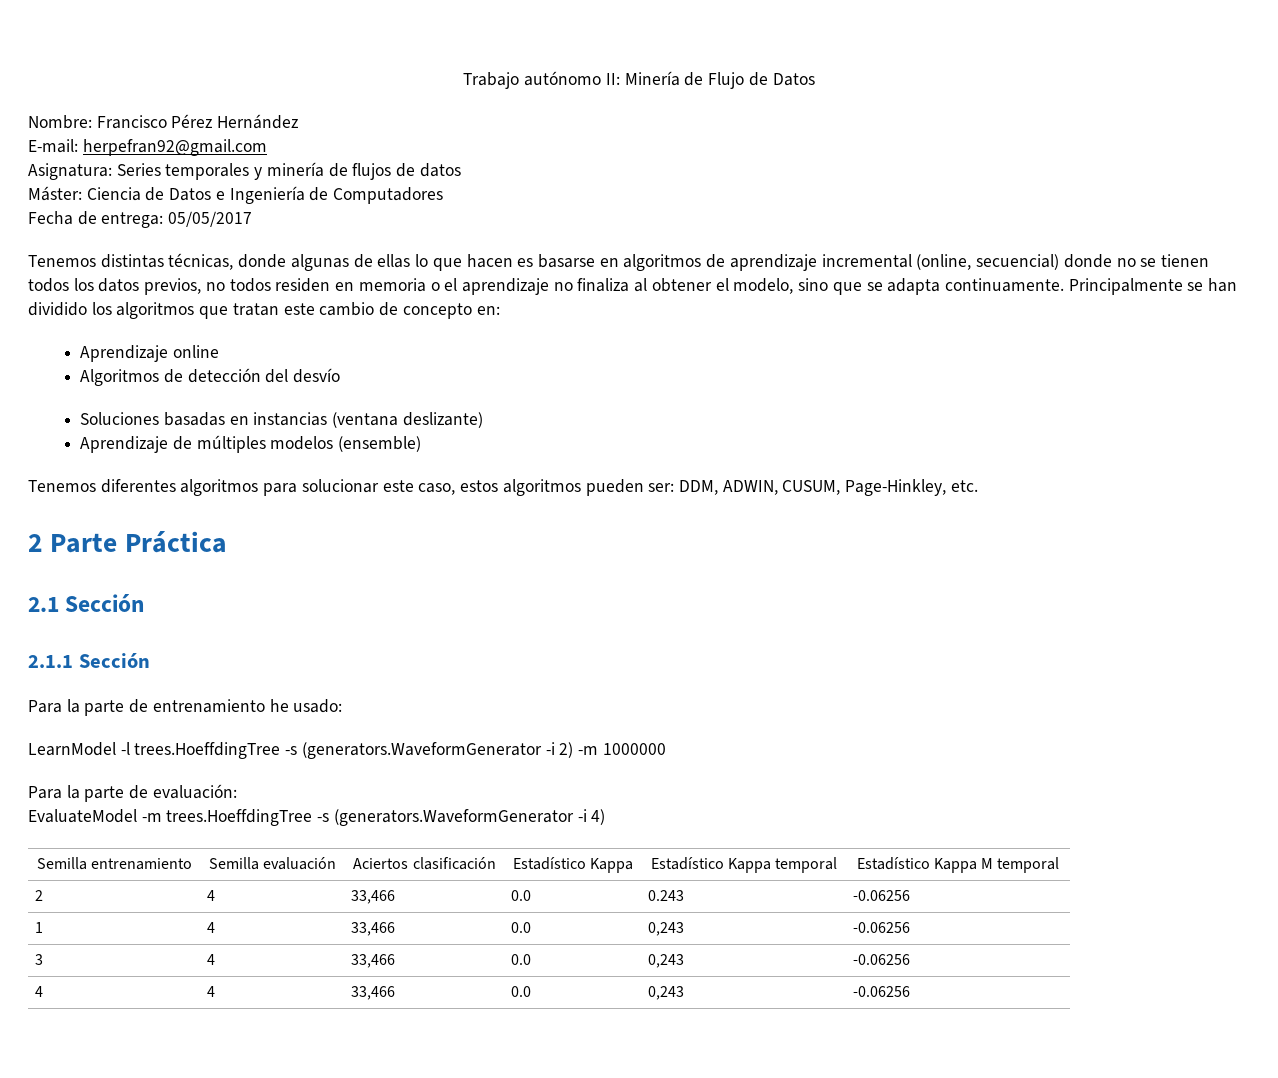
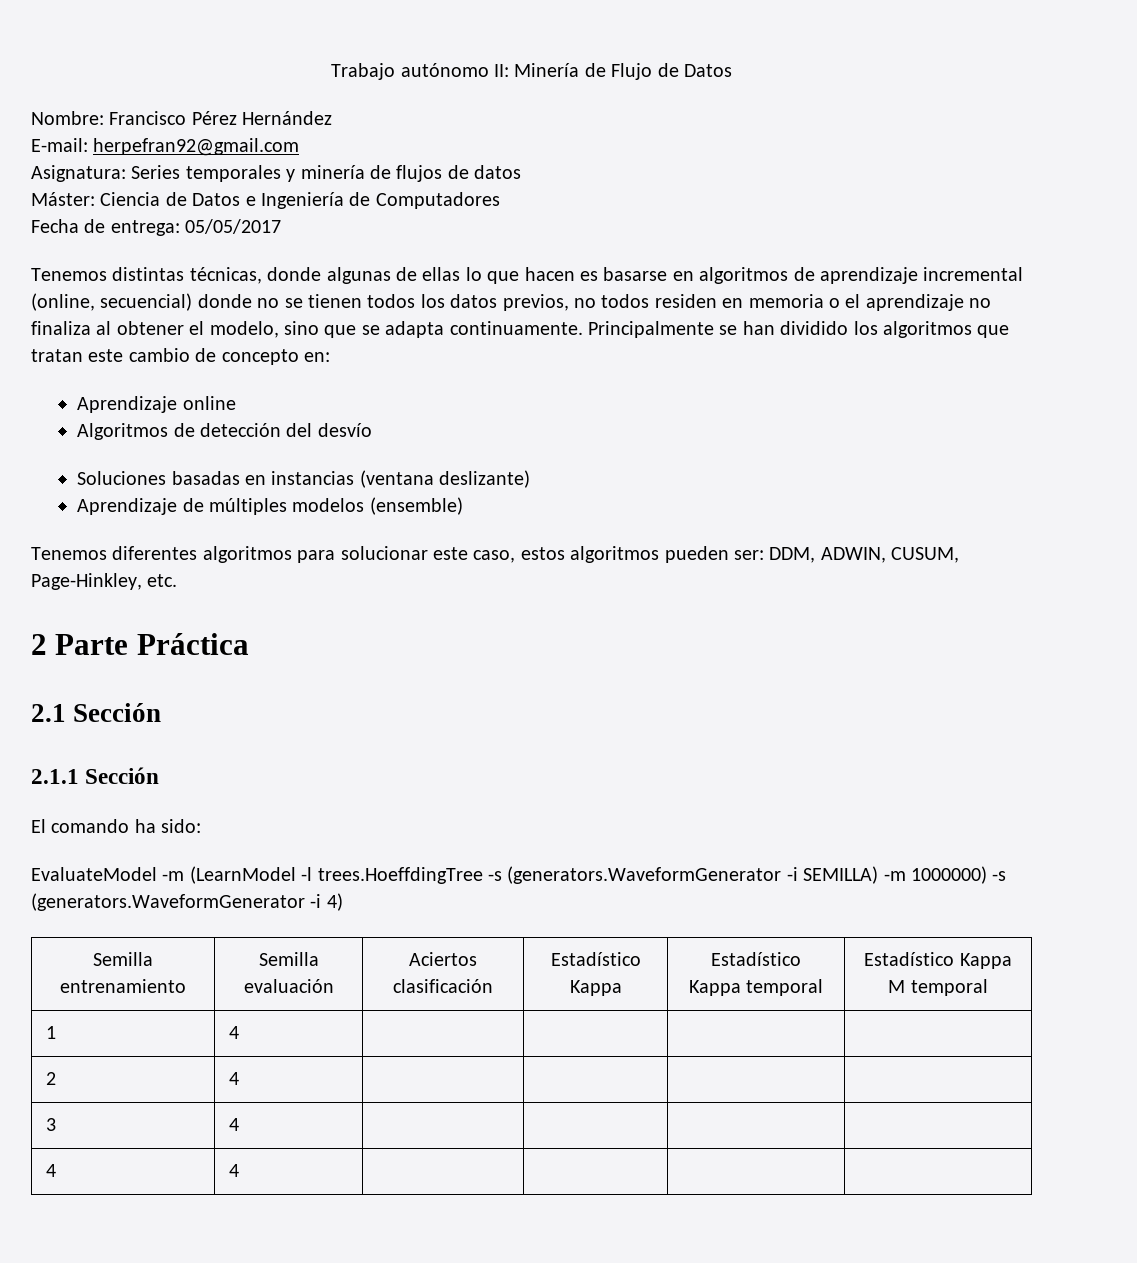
- Para la parte de entrenamiento he usado:
- LearnModel -l trees.HoeffdingTree -s (generators.WaveformGenerator -i 2) -m 1000000
- Para la parte de evaluación:
- EvaluateModel -m trees.HoeffdingTree -s (generators.WaveformGenerator -i 4)
+ El comando ha sido:
+ EvaluateModel -m (LearnModel -l trees.HoeffdingTree -s (generators.WaveformGenerator -i SEMILLA) -m 1000000) -s (generators.WaveformGenerator -i 4)
+ 1 | 4 | | | |
- 2 | 4 | 33,466 | 0.0 | 0.243 | -0.06256
- 1 | 4 | 33,466 | 0.0 | 0,243 | -0.06256
- 3 | 4 | 33,466 | 0.0 | 0,243 | -0.06256
- 4 | 4 | 33,466 | 0.0 | 0,243 | -0.06256
+ 2 | 4 | | | |
+ 3 | 4 | | | |
+ 4 | 4 | | | |

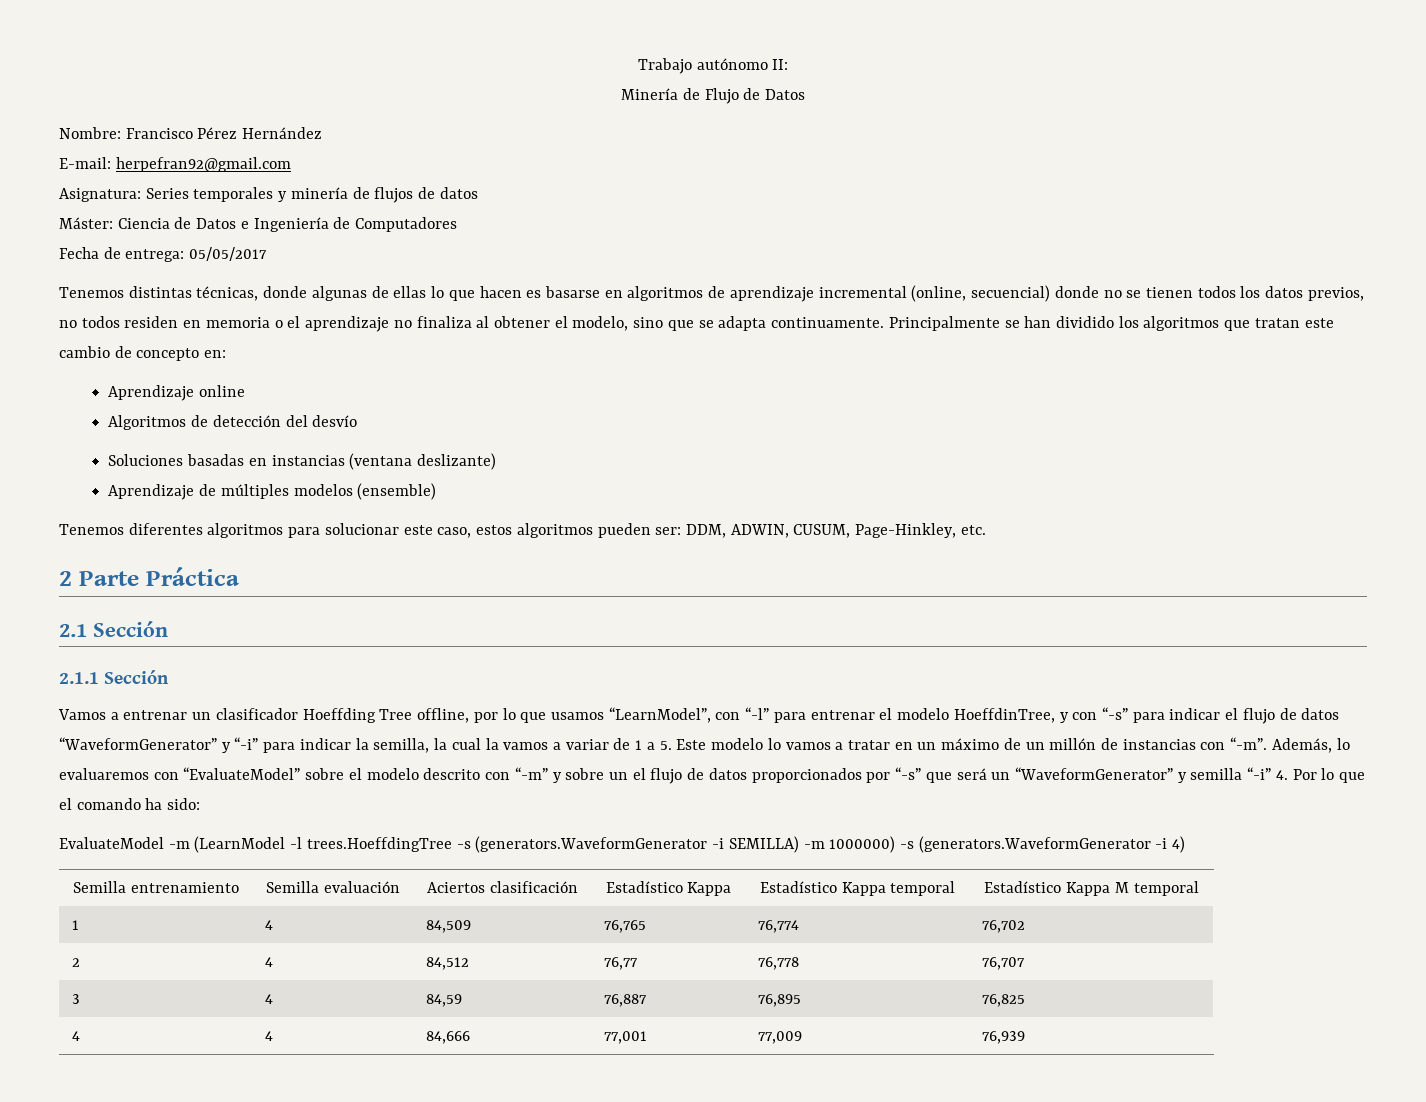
- Trabajo autónomo II: Minería de Flujo de Datos
+ Trabajo autónomo II:
+ Minería de Flujo de Datos
- El comando ha sido:
+ Vamos a entrenar un clasificador Hoeffding Tree offline, por lo que usamos “LearnModel”, con “-l” para entrenar el modelo HoeffdinTree, y con “-s” para indicar el flujo de datos “WaveformGenerator” y “-i” para indicar la semilla, la cual la vamos a variar de 1 a 5. Este modelo lo vamos a tratar en un máximo de un millón de instancias con “-m”. Además, lo evaluaremos con “EvaluateModel” sobre el modelo descrito con “-m” y sobre un el flujo de datos proporcionados por “-s” que será un “WaveformGenerator” y semilla “-i” 4. Por lo que el comando ha sido:
- 1 | 4 | | | |
- 2 | 4 | | | |
- 3 | 4 | | | |
- 4 | 4 | | | |
+ 1 | 4 | 84,509 | 76,765 | 76,774 | 76,702
+ 2 | 4 | 84,512 | 76,77 | 76,778 | 76,707
+ 3 | 4 | 84,59 | 76,887 | 76,895 | 76,825
+ 4 | 4 | 84,666 | 77,001 | 77,009 | 76,939

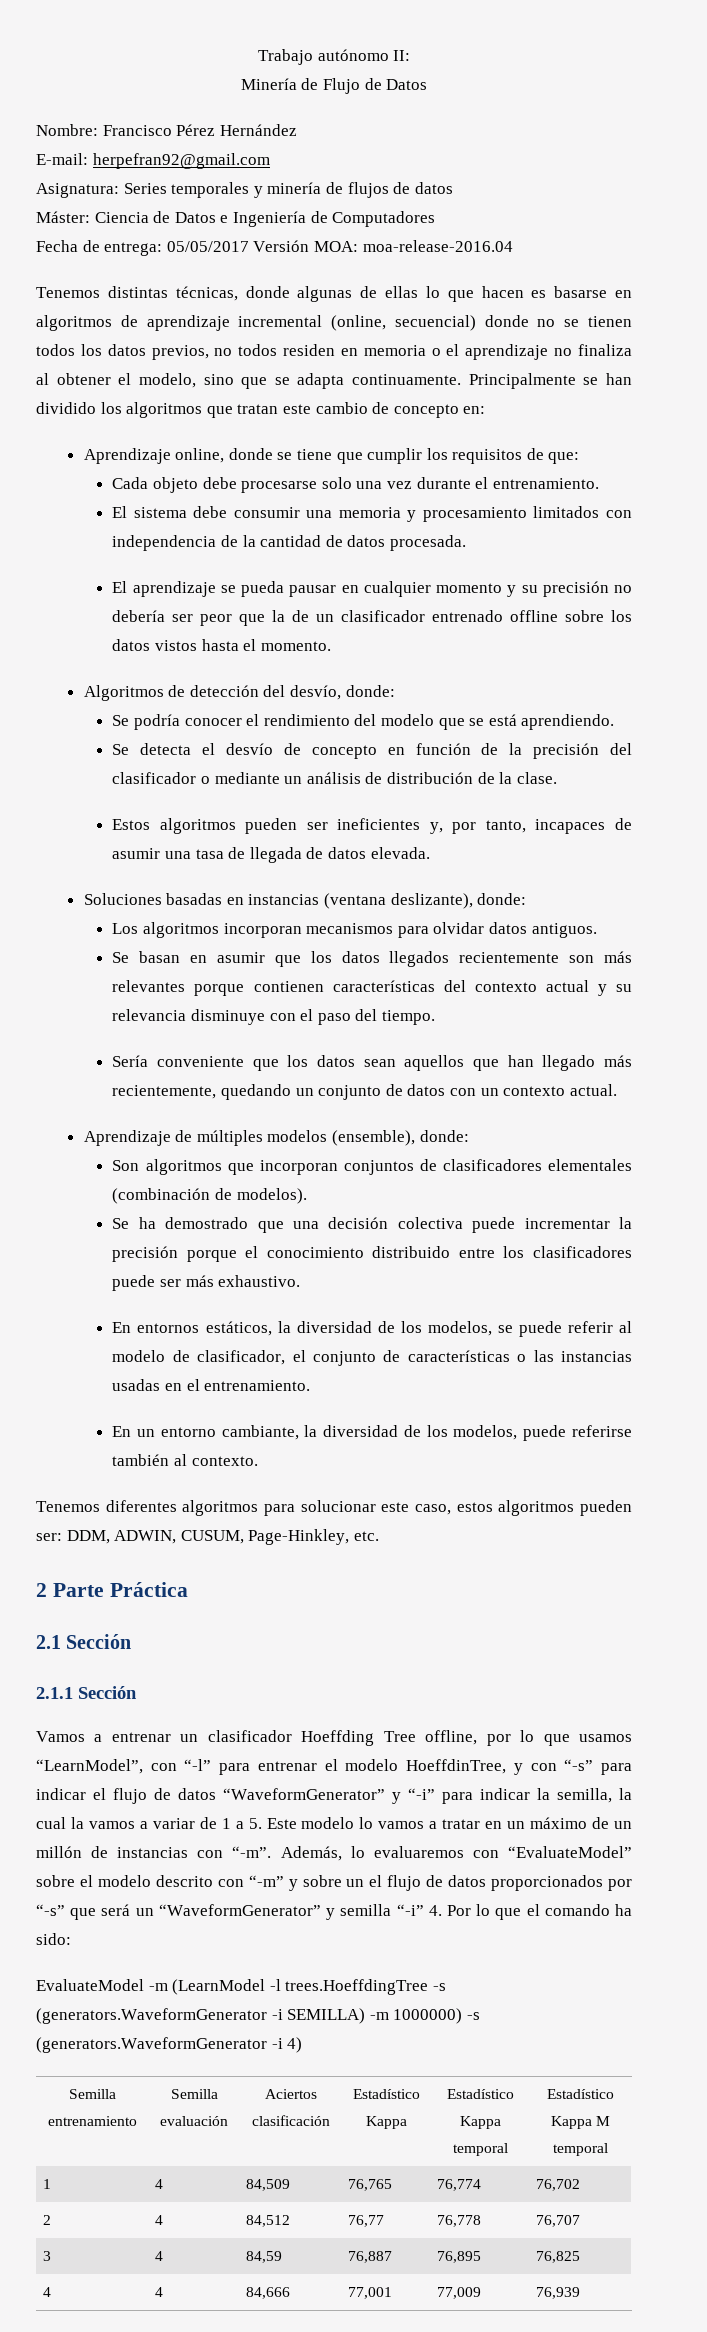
- Fecha de entrega: 05/05/2017
+ Fecha de entrega: 05/05/2017 Versión MOA: moa-release-2016.04
- Aprendizaje online
- Algoritmos de detección del desvío
+ Aprendizaje online, donde se tiene que cumplir los requisitos de que:
+ Cada objeto debe procesarse solo una vez durante el entrenamiento.
+ El sistema debe consumir una memoria y procesamiento limitados con independencia de la cantidad de datos procesada.
+ El aprendizaje se pueda pausar en cualquier momento y su precisión no debería ser peor que la de un clasificador entrenado offline sobre los datos vistos hasta el momento.
+ Algoritmos de detección del desvío, donde:
+ Se podría conocer el rendimiento del modelo que se está aprendiendo.
+ Se detecta el desvío de concepto en función de la precisión del clasificador o mediante un análisis de distribución de la clase.
+ Estos algoritmos pueden ser ineficientes y, por tanto, incapaces de asumir una tasa de llegada de datos elevada.
- Soluciones basadas en instancias (ventana deslizante)
- Aprendizaje de múltiples modelos (ensemble)
+ Soluciones basadas en instancias (ventana deslizante), donde:
+ Los algoritmos incorporan mecanismos para olvidar datos antiguos.
+ Se basan en asumir que los datos llegados recientemente son más relevantes porque contienen características del contexto actual y su relevancia disminuye con el paso del tiempo.
+ Sería conveniente que los datos sean aquellos que han llegado más recientemente, quedando un conjunto de datos con un contexto actual.
+ Aprendizaje de múltiples modelos (ensemble), donde:
+ Son algoritmos que incorporan conjuntos de clasificadores elementales (combinación de modelos).
+ Se ha demostrado que una decisión colectiva puede incrementar la precisión porque el conocimiento distribuido entre los clasificadores puede ser más exhaustivo.
+ En entornos estáticos, la diversidad de los modelos, se puede referir al modelo de clasificador, el conjunto de características o las instancias usadas en el entrenamiento.
+ En un entorno cambiante, la diversidad de los modelos, puede referirse también al contexto.

